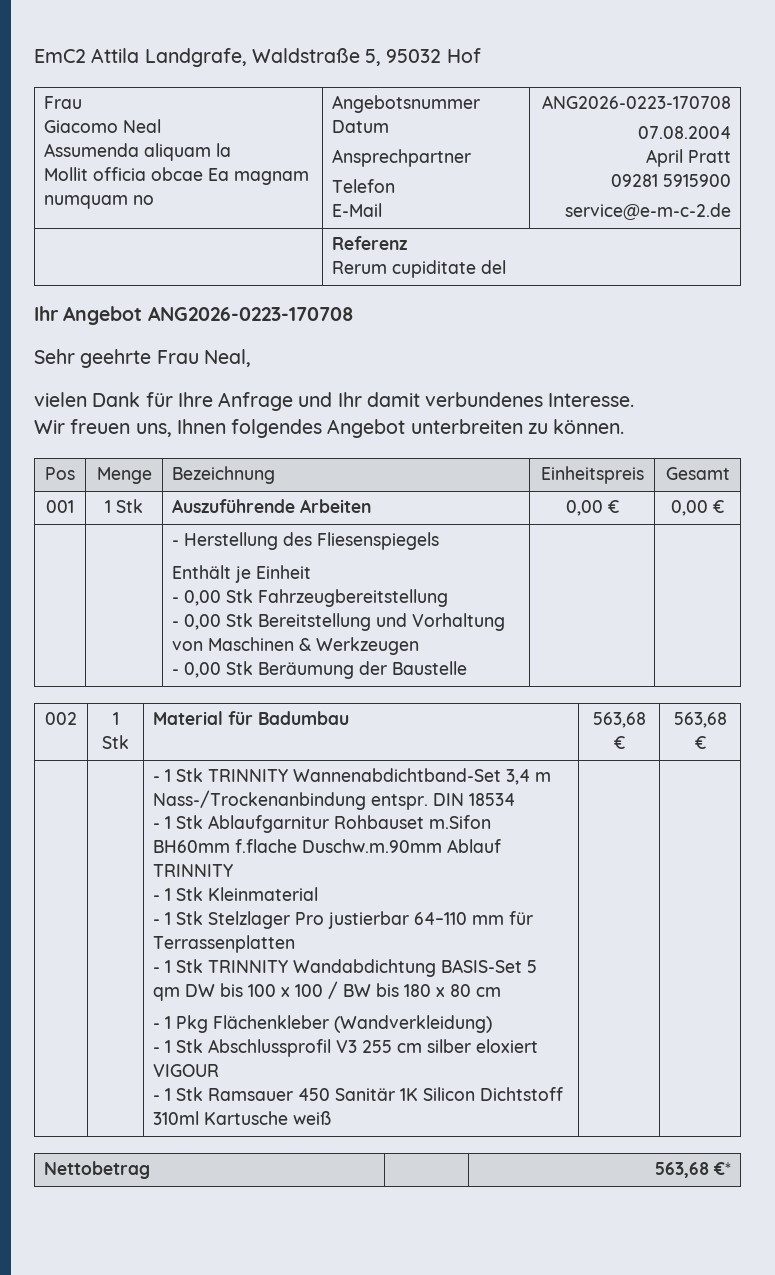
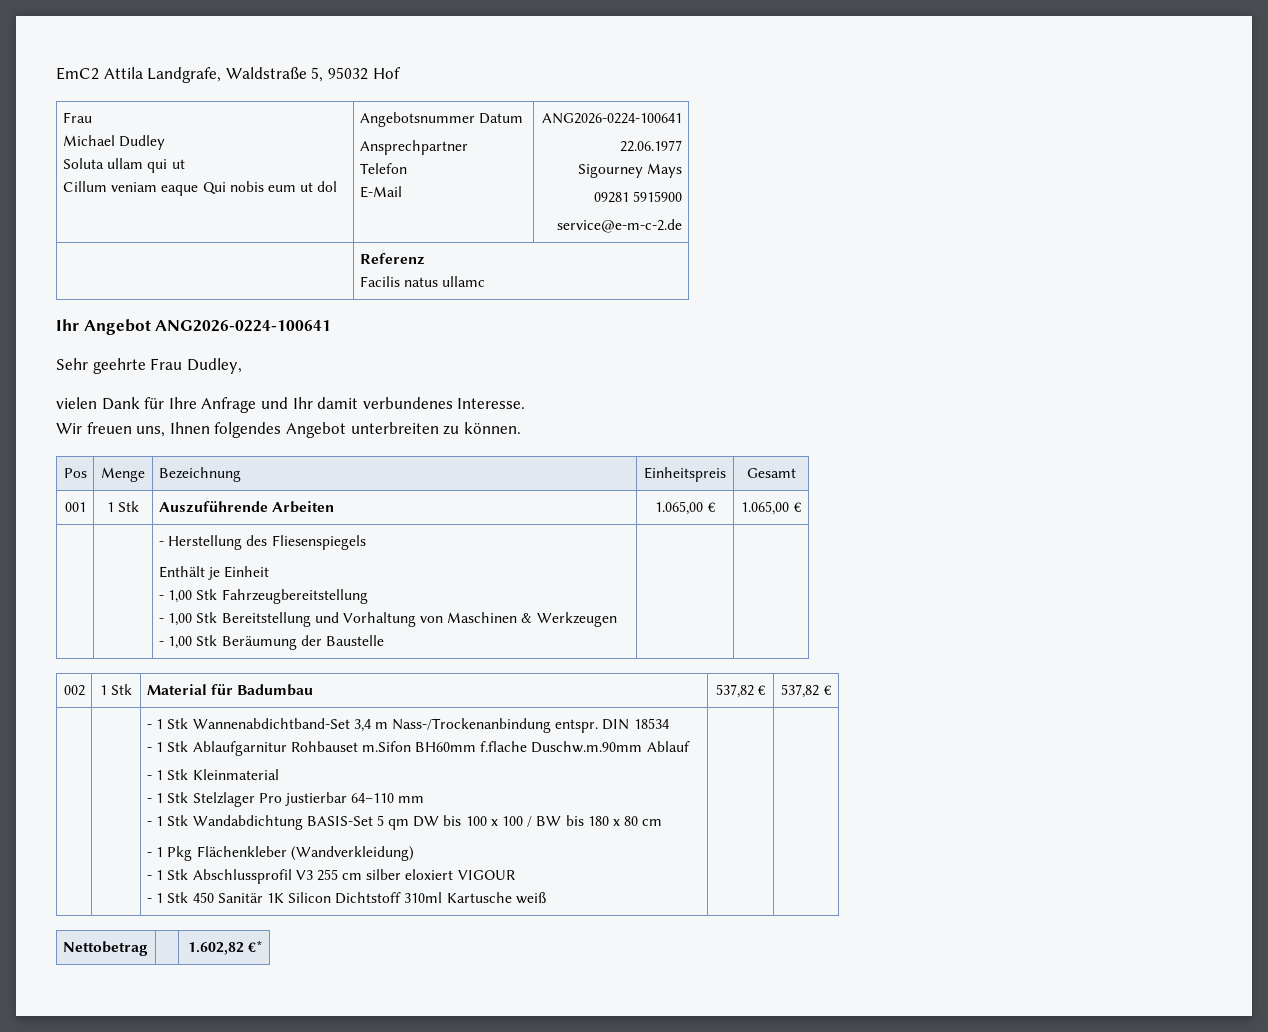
  EmC2 Attila Landgrafe, Waldstraße 5, 95032 Hof
  Frau
- Giacomo Neal
- Assumenda aliquam la
- Mollit officia obcae Ea magnam numquam no | Angebotsnummer Datum
+ Michael Dudley
+ Soluta ullam qui ut
+ Cillum veniam eaque Qui nobis eum ut dol | Angebotsnummer Datum
  Ansprechpartner
  Telefon
- E-Mail | ANG2026-0223-170708
- 07.08.2004
- April Pratt
+ E-Mail | ANG2026-0224-100641
+ 22.06.1977
+ Sigourney Mays
  | Referenz
- Rerum cupiditate del
+ Facilis natus ullamc
- Ihr Angebot ANG2026-0223-170708
+ Ihr Angebot ANG2026-0224-100641
- Sehr geehrte Frau Neal,
+ Sehr geehrte Frau Dudley,
- 001 | 1 Stk | Auszuführende Arbeiten | 0,00 € | 0,00 €
+ 001 | 1 Stk | Auszuführende Arbeiten | 1.065,00 € | 1.065,00 €
  | | - Herstellung des Fliesenspiegels
  Enthält je Einheit
- - 0,00 Stk Fahrzeugbereitstellung
- - 0,00 Stk Bereitstellung und Vorhaltung von Maschinen & Werkzeugen
- - 0,00 Stk Beräumung der Baustelle | |
+ - 1,00 Stk Fahrzeugbereitstellung
+ - 1,00 Stk Bereitstellung und Vorhaltung von Maschinen & Werkzeugen
+ - 1,00 Stk Beräumung der Baustelle | |
- 002 | 1 Stk | Material für Badumbau | 563,68 € | 563,68 €
+ 002 | 1 Stk | Material für Badumbau | 537,82 € | 537,82 €
- - 1 Stk TRINNITY Wannenabdichtband-Set 3,4 m Nass-/Trockenanbindung entspr.
+ - 1 Stk Wannenabdichtband-Set 3,4 m Nass-/Trockenanbindung entspr.
- - 1 Stk Ablaufgarnitur Rohbauset m.Sifon BH60mm f.flache Duschw.m.90mm Ablauf TRINNITY
+ - 1 Stk Ablaufgarnitur Rohbauset m.Sifon BH60mm f.flache Duschw.m.90mm Ablauf
- - 1 Stk Stelzlager Pro justierbar 64–110 mm für Terrassenplatten
- - 1 Stk TRINNITY Wandabdichtung BASIS-Set 5 qm DW bis 100 x 100 / BW bis 180 x 80 cm
+ - 1 Stk Stelzlager Pro justierbar 64–110 mm
+ - 1 Stk Wandabdichtung BASIS-Set 5 qm DW bis 100 x 100 / BW bis 180 x 80 cm
- - 1 Stk Ramsauer 450 Sanitär 1K Silicon Dichtstoff 310ml Kartusche weiß
+ - 1 Stk 450 Sanitär 1K Silicon Dichtstoff 310ml Kartusche weiß
- Nettobetrag | | 563,68 €*
+ Nettobetrag | | 1.602,82 €*

